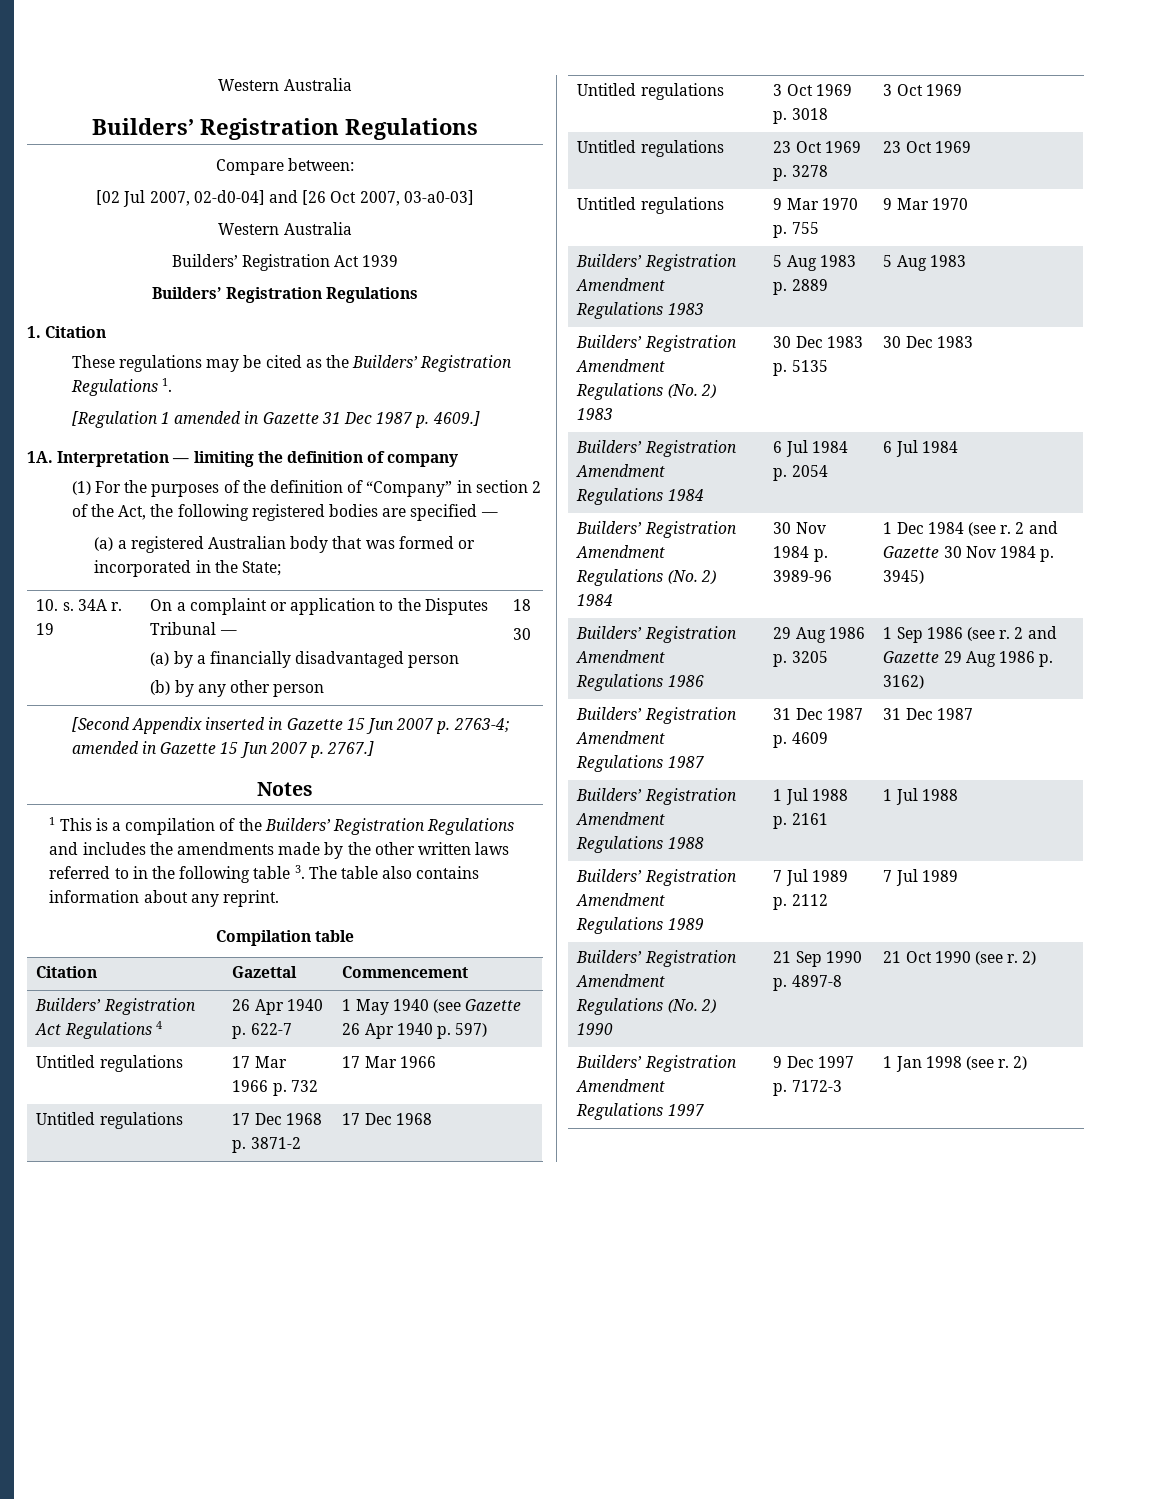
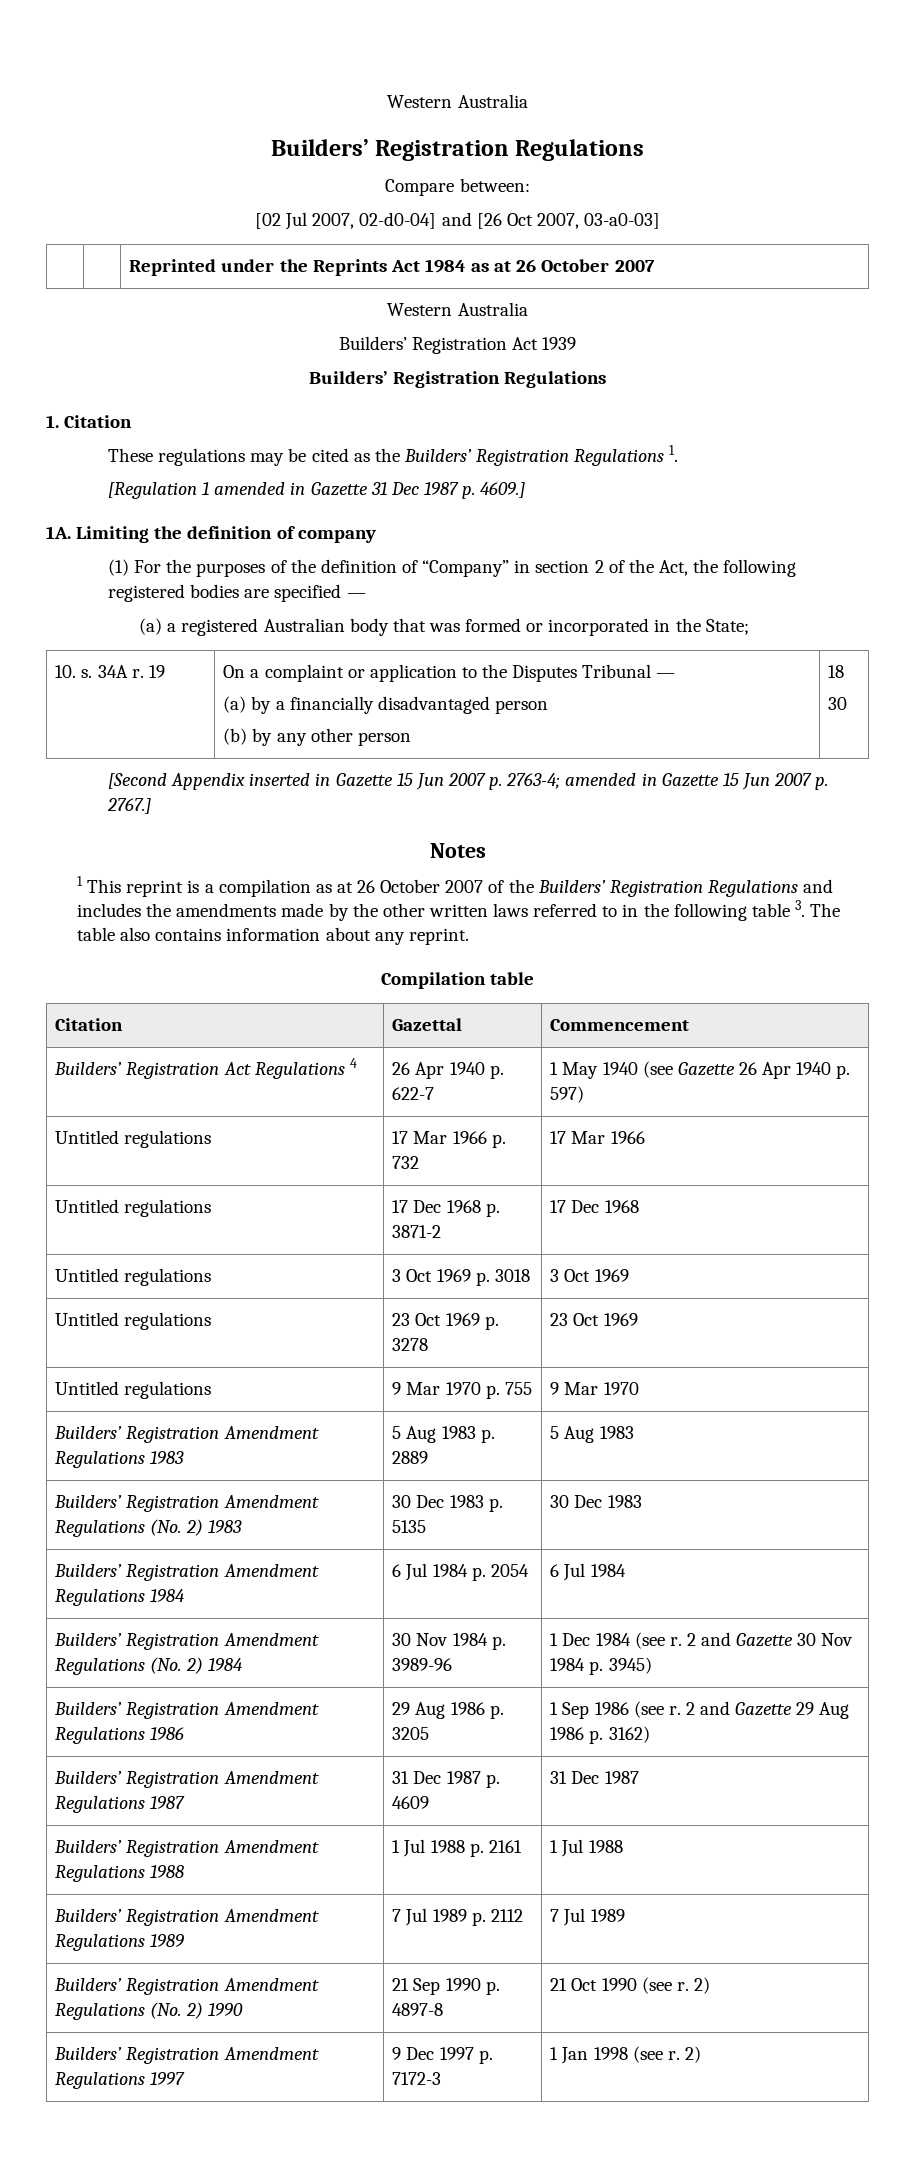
+ | | Reprinted under the Reprints Act 1984 as at 26 October 2007
- Interpretation — limiting the definition of company
+ Limiting the definition of company
- 1 This is a compilation of the Builders’ Registration Regulations and includes the amendments made by the other written laws referred to in the following table 3. The table also contains information about any reprint.
+ 1 This reprint is a compilation as at 26 October 2007 of the Builders’ Registration Regulations and includes the amendments made by the other written laws referred to in the following table 3. The table also contains information about any reprint.

